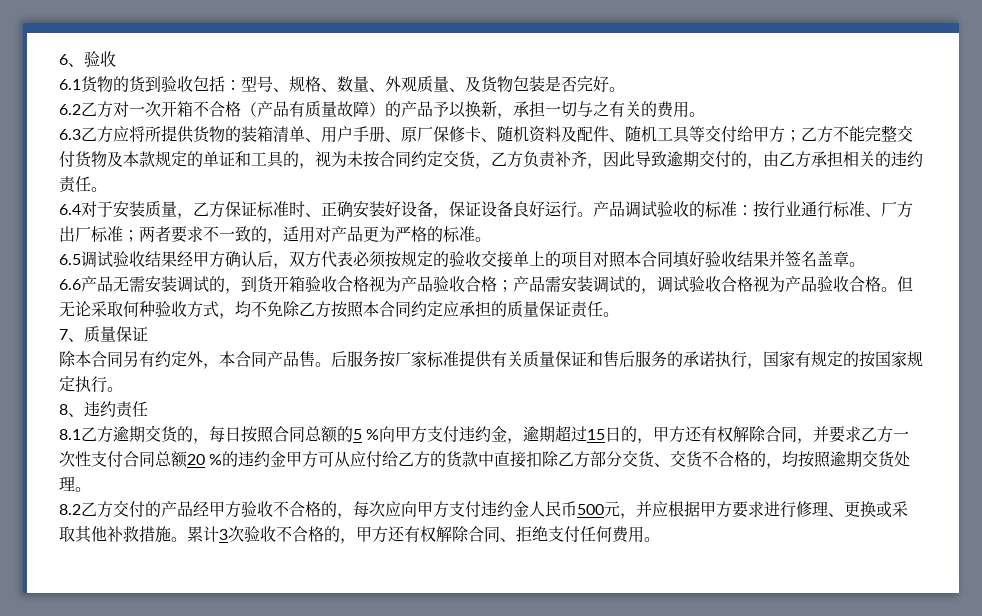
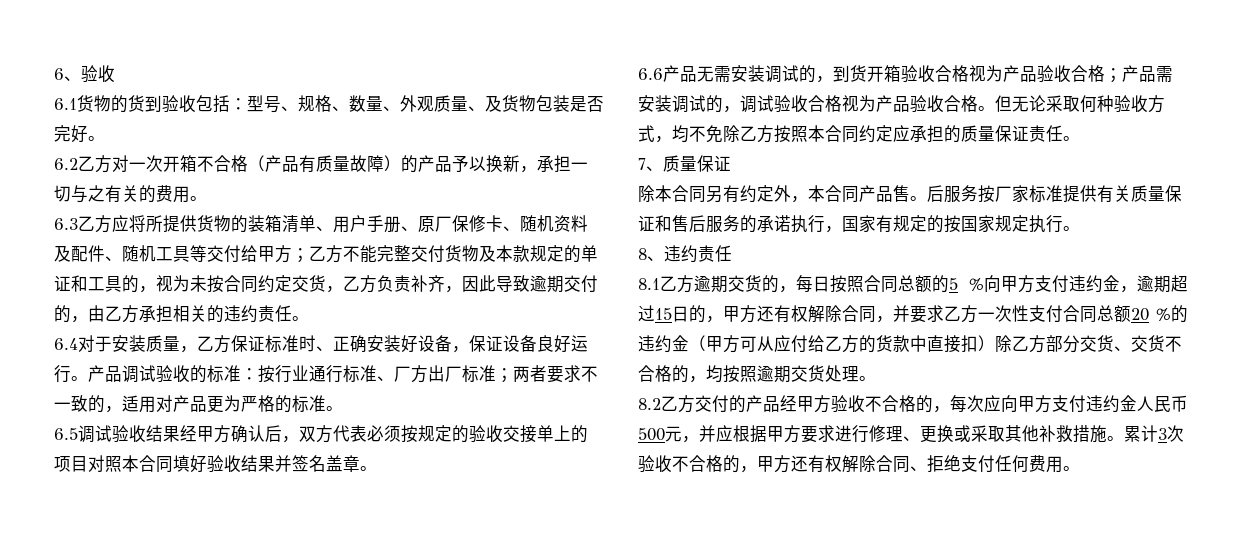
- 8.1乙方逾期交货的，每日按照合同总额的5 %向甲方支付违约金，逾期超过15日的，甲方还有权解除合同，并要求乙方一次性支付合同总额20 %的违约金甲方可从应付给乙方的货款中直接扣除乙方部分交货、交货不合格的，均按照逾期交货处理。
+ 8.1乙方逾期交货的，每日按照合同总额的5 %向甲方支付违约金，逾期超过15日的，甲方还有权解除合同，并要求乙方一次性支付合同总额20 %的违约金（甲方可从应付给乙方的货款中直接扣）除乙方部分交货、交货不合格的，均按照逾期交货处理。

